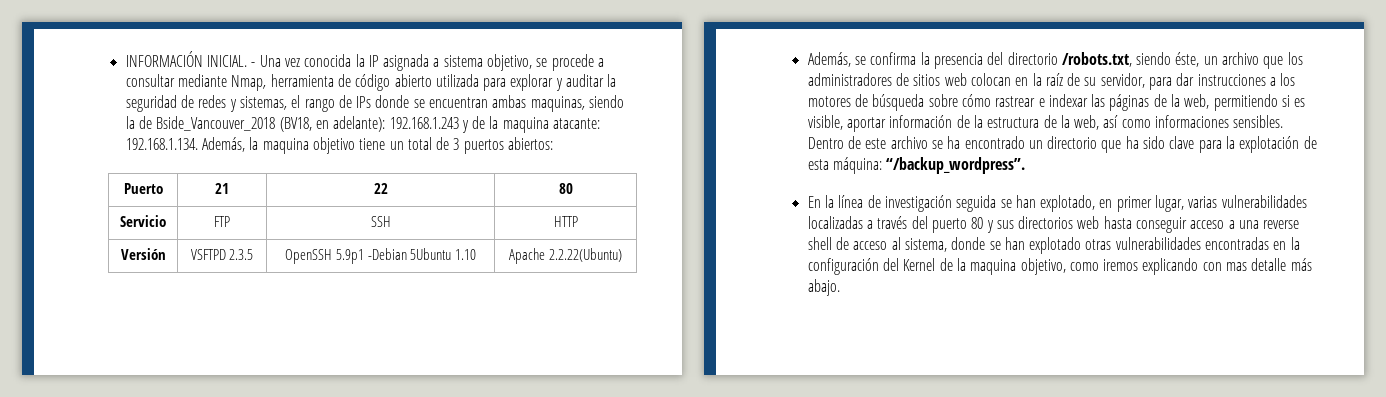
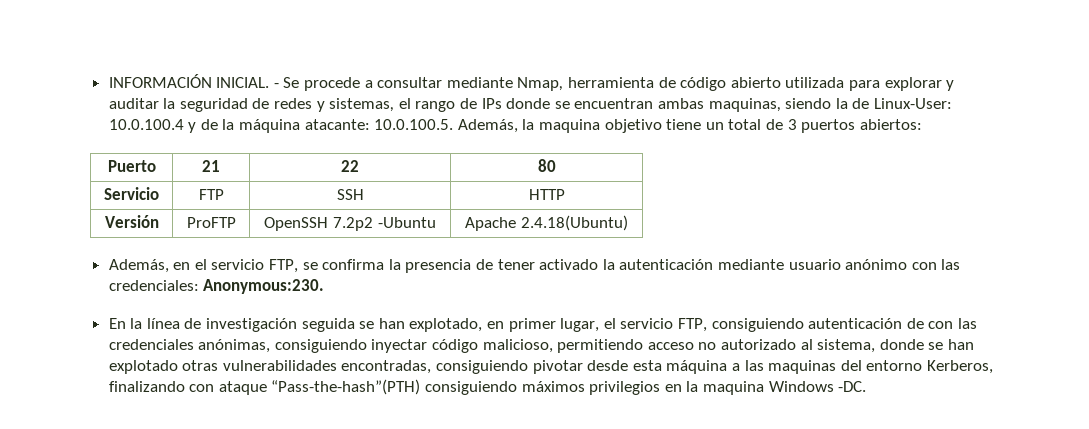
- - Una vez conocida la IP asignada a sistema objetivo, se procede a consultar mediante Nmap, herramienta de código abierto utilizada para explorar y auditar la seguridad de redes y sistemas, el rango de IPs donde se encuentran ambas maquinas, siendo la de Bside_Vancouver_2018 (BV18, en adelante): 192.168.1.243 y de la maquina atacante: 192.168.1.134. Además, la maquina objetivo tiene un total de 3 puertos abiertos:
+ - Se procede a consultar mediante Nmap, herramienta de código abierto utilizada para explorar y auditar la seguridad de redes y sistemas, el rango de IPs donde se encuentran ambas maquinas, siendo la de Linux-User: 10.0.100.4 y de la máquina atacante: 10.0.100.5. Además, la maquina objetivo tiene un total de 3 puertos abiertos:
- Versión | VSFTPD 2.3.5 | OpenSSH 5.9p1 -Debian 5Ubuntu 1.10 | Apache 2.2.22(Ubuntu)
- Además, se confirma la presencia del directorio /robots.txt, siendo éste, un archivo que los administradores de sitios web colocan en la raíz de su servidor, para dar instrucciones a los motores de búsqueda sobre cómo rastrear e indexar las páginas de la web, permitiendo si es visible, aportar información de la estructura de la web, así como informaciones sensibles. Dentro de este archivo se ha encontrado un directorio que ha sido clave para la explotación de esta máquina: “/backup_wordpress”.
+ Versión | ProFTP | OpenSSH 7.2p2 -Ubuntu | Apache 2.4.18(Ubuntu)
+ Además, en el servicio FTP, se confirma la presencia de tener activado la autenticación mediante usuario anónimo con las credenciales: Anonymous:230.
- En la línea de investigación seguida se han explotado, en primer lugar, varias vulnerabilidades localizadas a través del puerto 80 y sus directorios web hasta conseguir acceso a una reverse shell de acceso al sistema, donde se han explotado otras vulnerabilidades encontradas en la configuración del Kernel de la maquina objetivo, como iremos explicando con mas detalle más abajo.
+ En la línea de investigación seguida se han explotado, en primer lugar, el servicio FTP, consiguiendo autenticación de con las credenciales anónimas, consiguiendo inyectar código malicioso, permitiendo acceso no autorizado al sistema, donde se han explotado otras vulnerabilidades encontradas, consiguiendo pivotar desde esta máquina a las maquinas del entorno Kerberos, finalizando con ataque “Pass-the-hash”(PTH) consiguiendo máximos privilegios en la maquina Windows -DC.

